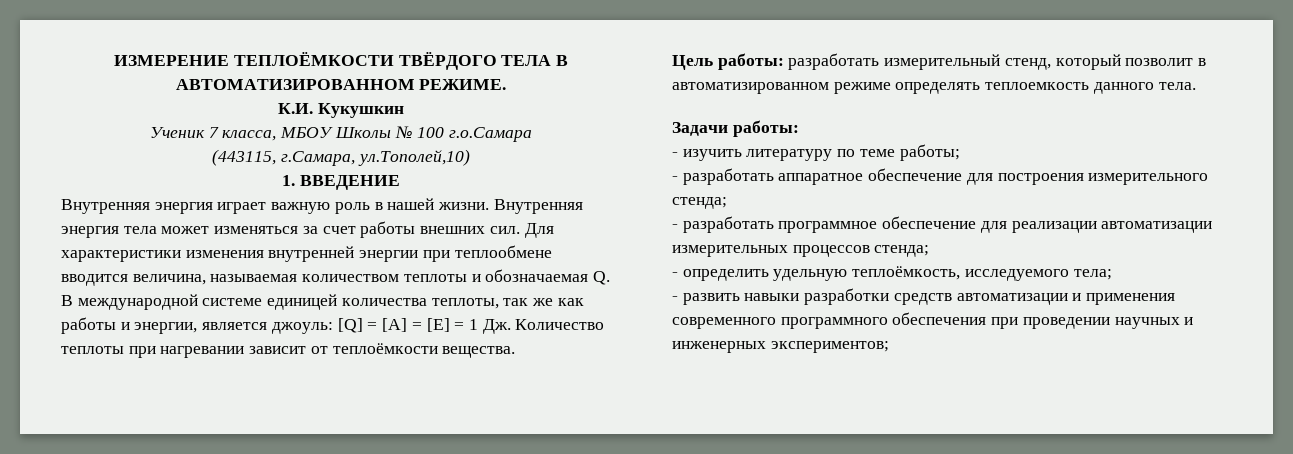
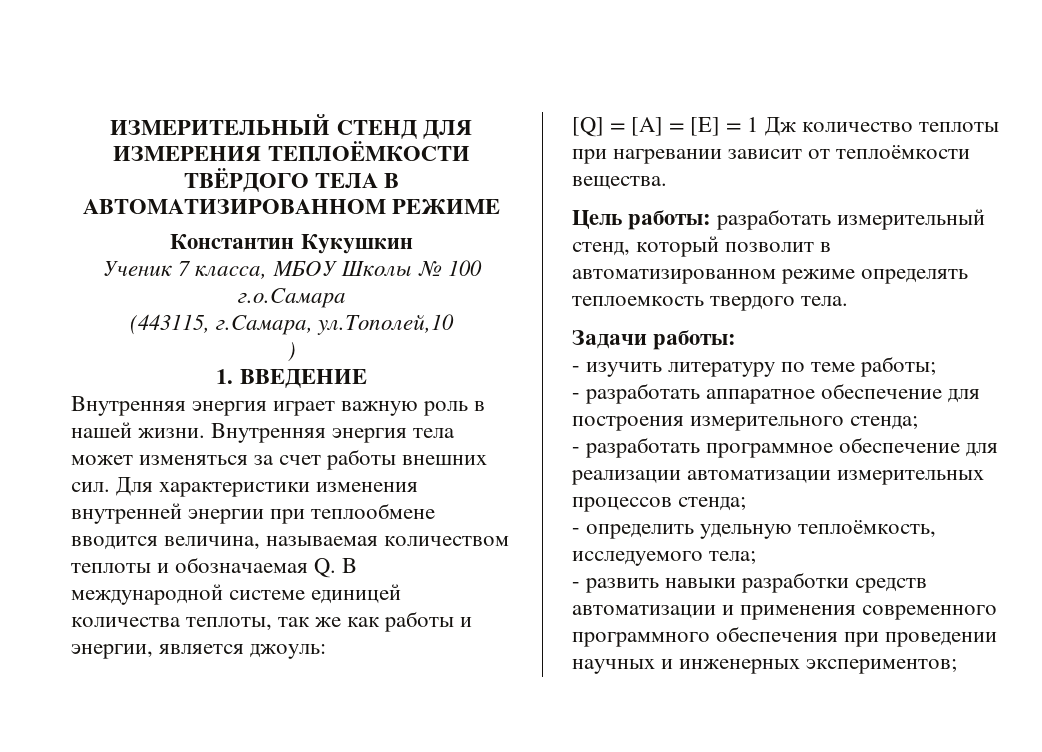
- ИЗМЕРЕНИЕ ТЕПЛОЁМКОСТИ ТВЁРДОГО ТЕЛА В АВТОМАТИЗИРОВАННОМ РЕЖИМЕ.
- К.И. Кукушкин
+ ИЗМЕРИТЕЛЬНЫЙ СТЕНД ДЛЯ ИЗМЕРЕНИЯ ТЕПЛОЁМКОСТИ ТВЁРДОГО ТЕЛА В АВТОМАТИЗИРОВАННОМ РЕЖИМЕ
+ Константин Кукушкин
- (443115, г.Самара, ул.Тополей,10)
+ (443115, г.Самара, ул.Тополей,10
+ )
- Для характеристики изменения внутренней энергии при теплообмене вводится величина, называемая количеством теплоты и обозначаемая Q. В международной системе единицей количества теплоты, так же как работы и энергии, является джоуль: [Q] = [A] = [E] = 1 Дж. Количество теплоты при нагревании зависит от теплоёмкости вещества.
+ Для характеристики изменения внутренней энергии при теплообмене вводится величина, называемая количеством теплоты и обозначаемая Q. В международной системе единицей количества теплоты, так же как работы и энергии, является джоуль:
+ [Q] = [A] = [E] = 1 Дж количество теплоты при нагревании зависит от теплоёмкости вещества.
- Цель работы: разработать измерительный стенд, который позволит в автоматизированном режиме определять теплоемкость данного тела.
+ Цель работы: разработать измерительный стенд, который позволит в автоматизированном режиме определять теплоемкость твердого тела.

